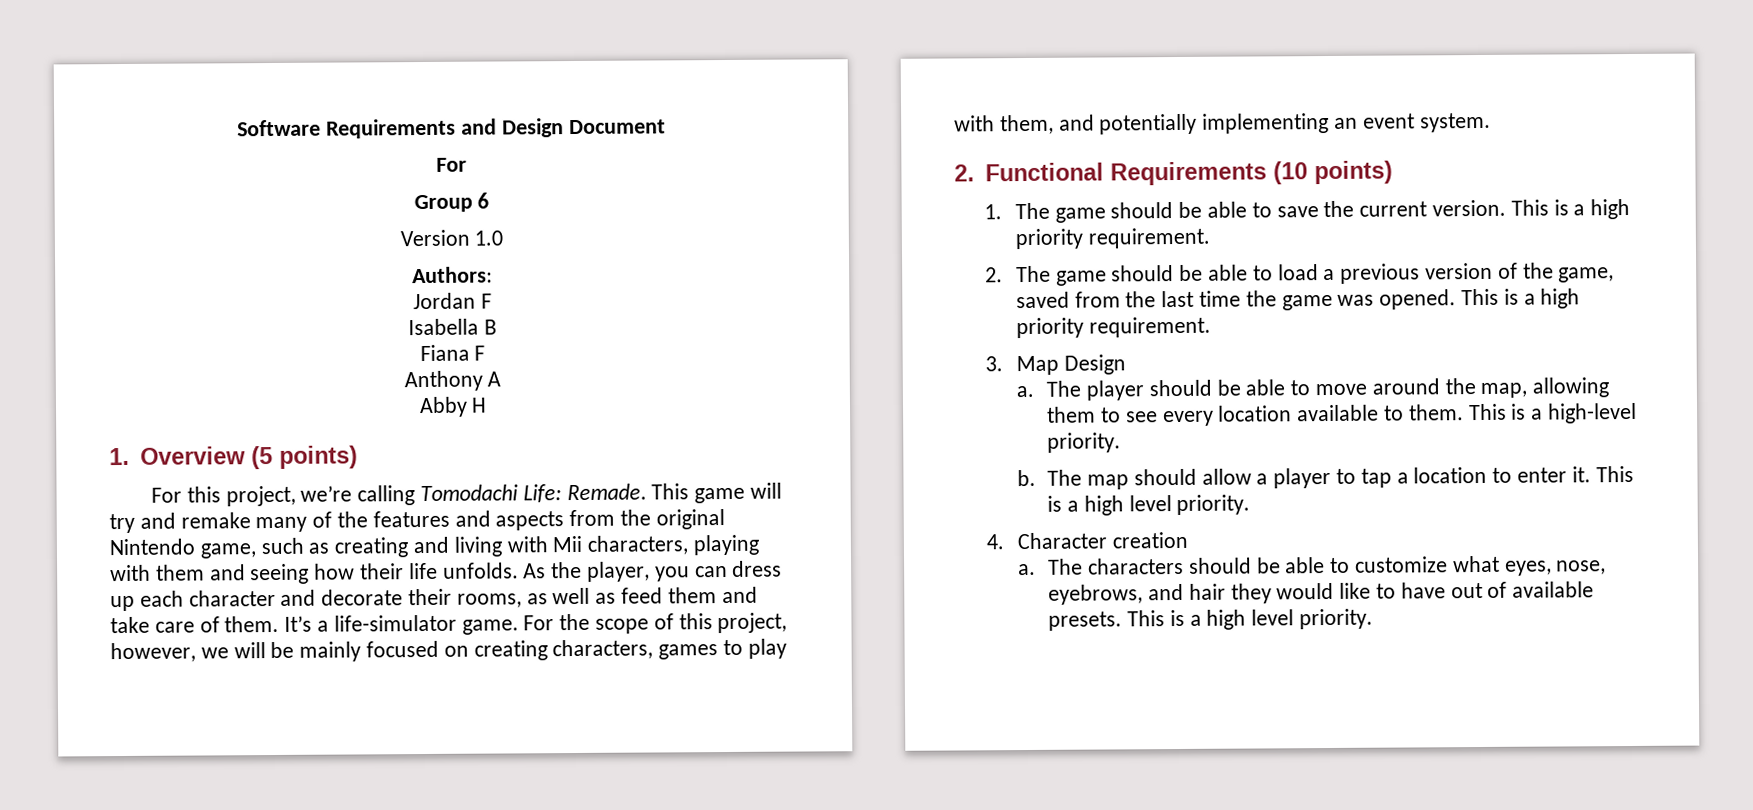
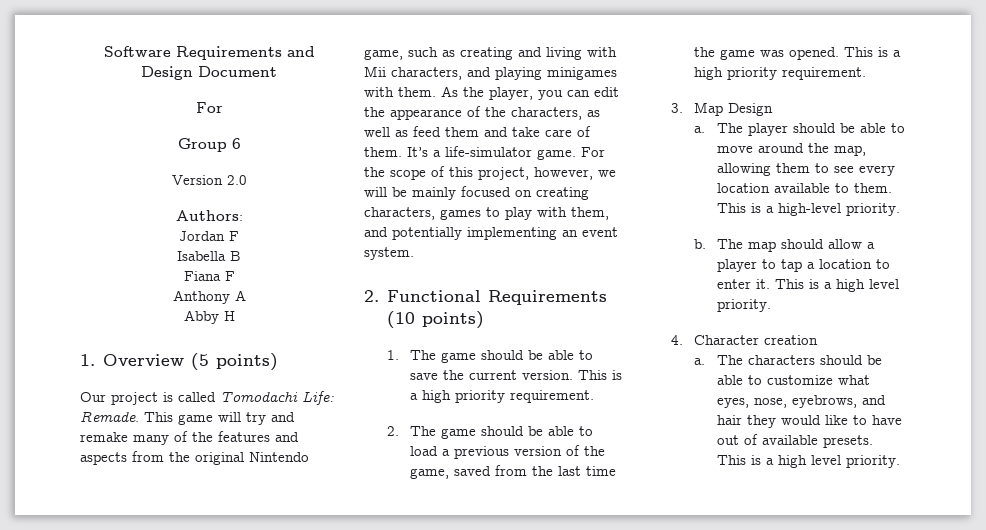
- Version 1.0
+ Version 2.0
- For this project, we’re calling Tomodachi Life: Remade.
+ Our project is called Tomodachi Life: Remade.
- This game will try and remake many of the features and aspects from the original Nintendo game, such as creating and living with Mii characters, playing with them and seeing how their life unfolds.
+ This game will try and remake many of the features and aspects from the original Nintendo game, such as creating and living with Mii characters, and playing minigames with them.
- As the player, you can dress up each character and decorate their rooms, as well as feed them and take care of them.
+ As the player, you can edit the appearance of the characters, as well as feed them and take care of them.

